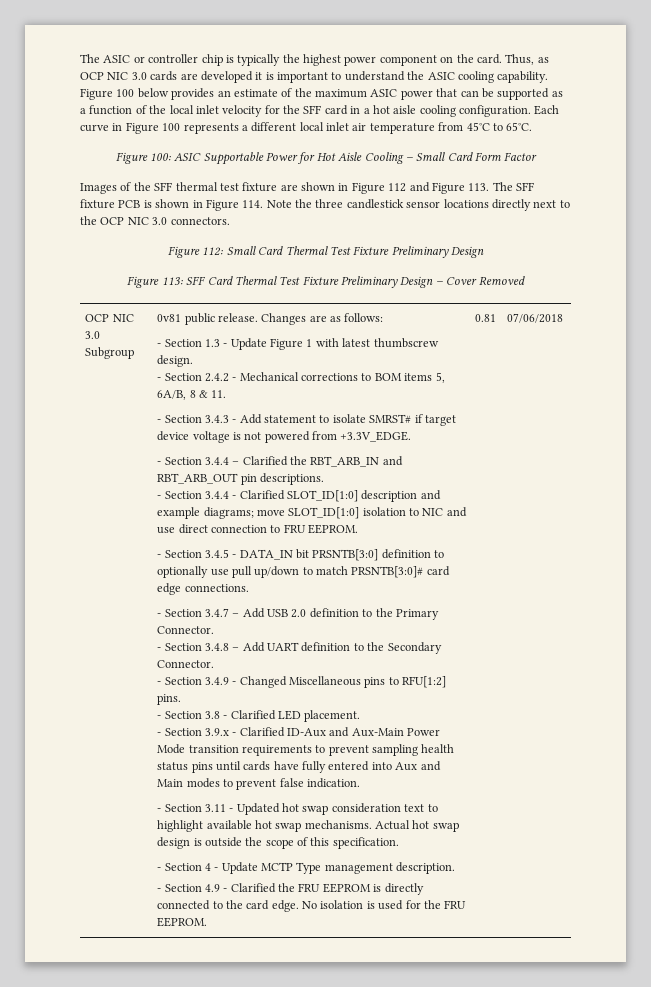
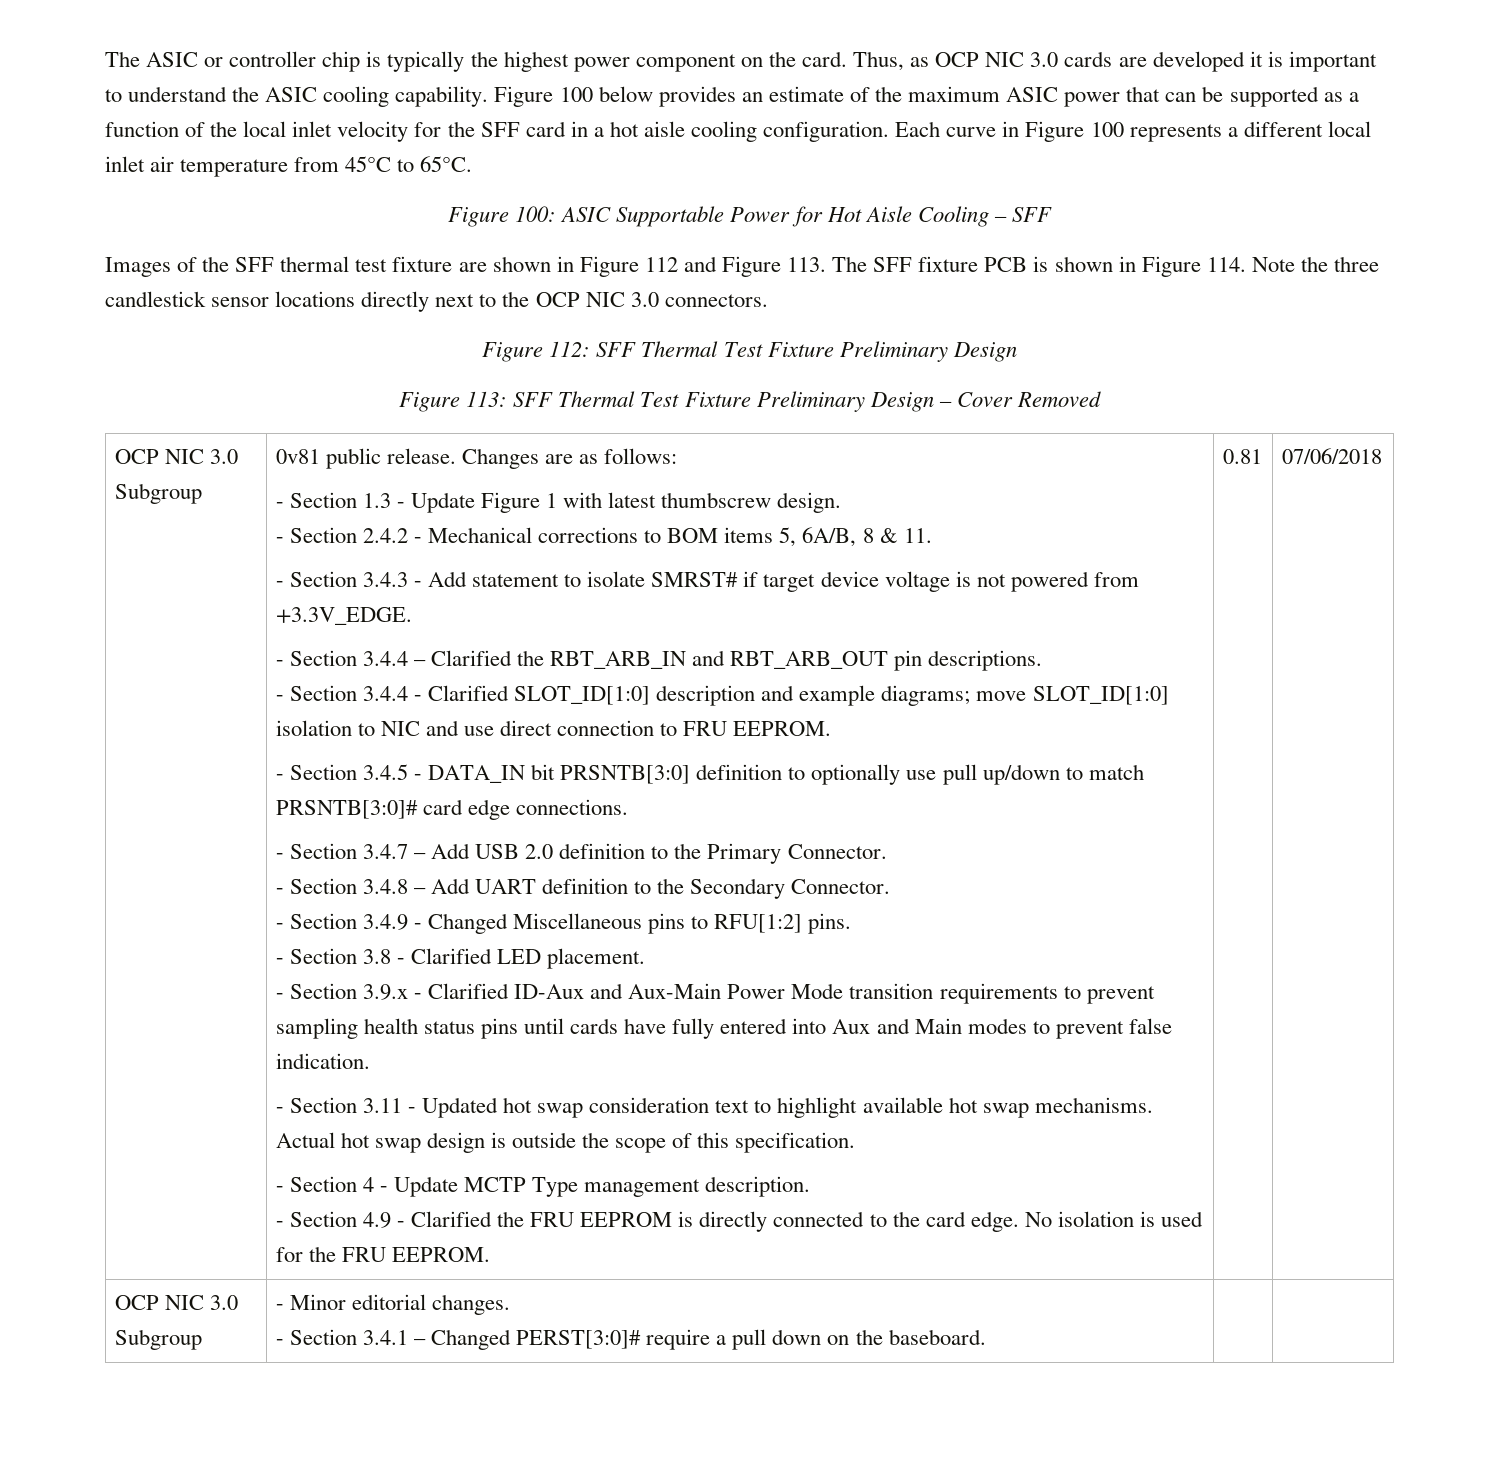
- Figure 100: ASIC Supportable Power for Hot Aisle Cooling – Small Card Form Factor
+ Figure 100: ASIC Supportable Power for Hot Aisle Cooling – SFF
- Figure 112: Small Card Thermal Test Fixture Preliminary Design
+ Figure 112: SFF Thermal Test Fixture Preliminary Design
- Figure 113: SFF Card Thermal Test Fixture Preliminary Design – Cover Removed
+ Figure 113: SFF Thermal Test Fixture Preliminary Design – Cover Removed
+ OCP NIC 3.0 Subgroup | - Minor editorial changes.
+ - Section 3.4.1 – Changed PERST[3:0]# require a pull down on the baseboard. | |

